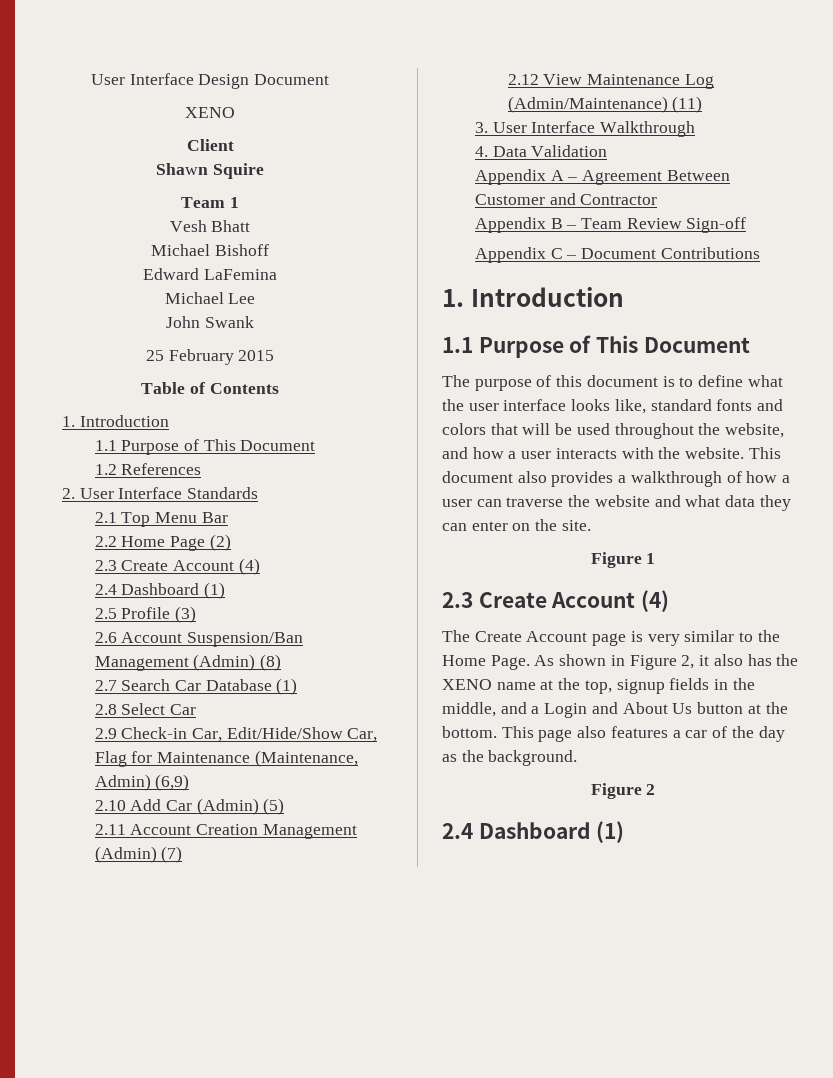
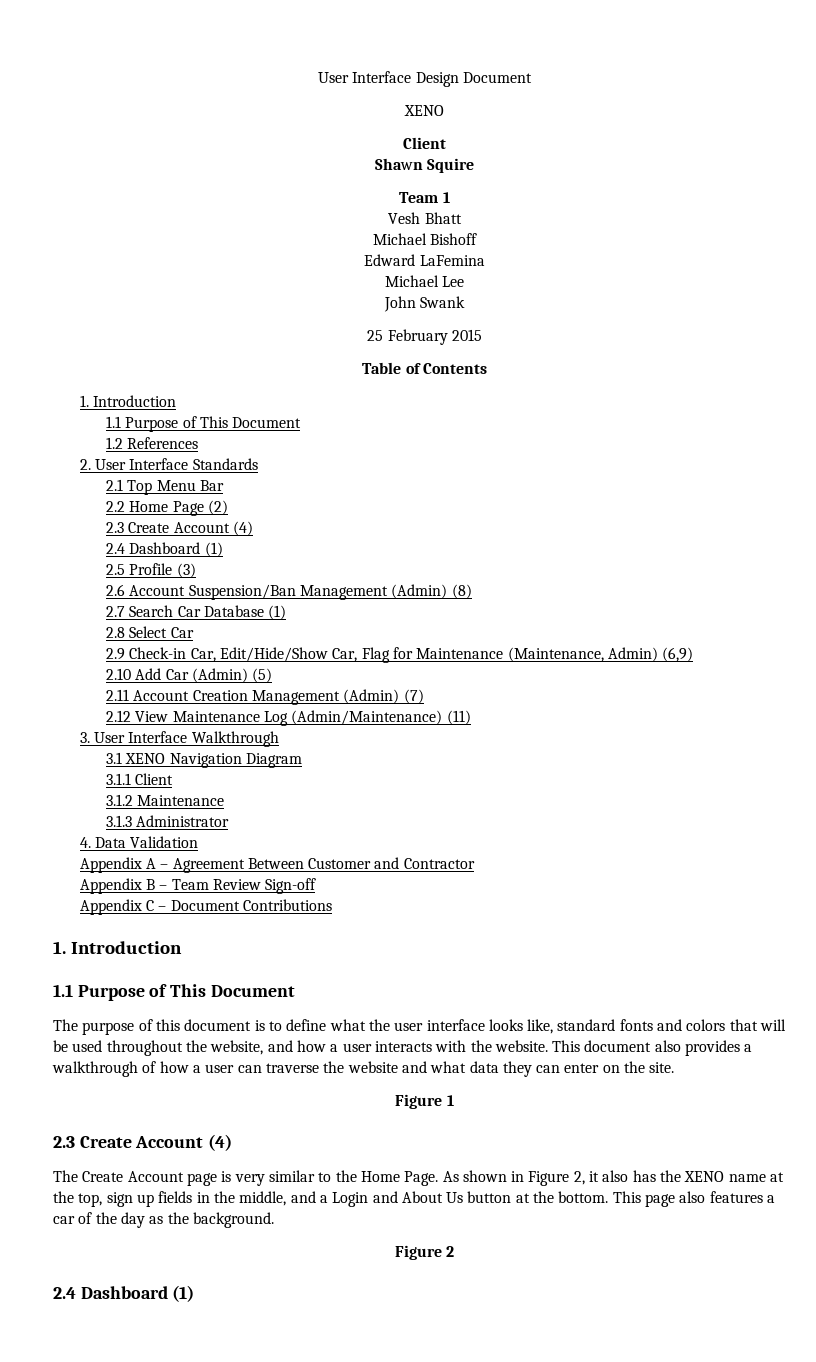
+ 3.1 XENO Navigation Diagram
+ 3.1.1 Client
+ 3.1.2 Maintenance
+ 3.1.3 Administrator
- As shown in Figure 2, it also has the XENO name at the top, signup fields in the middle, and a Login and About Us button at the bottom.
+ As shown in Figure 2, it also has the XENO name at the top, sign up fields in the middle, and a Login and About Us button at the bottom.

